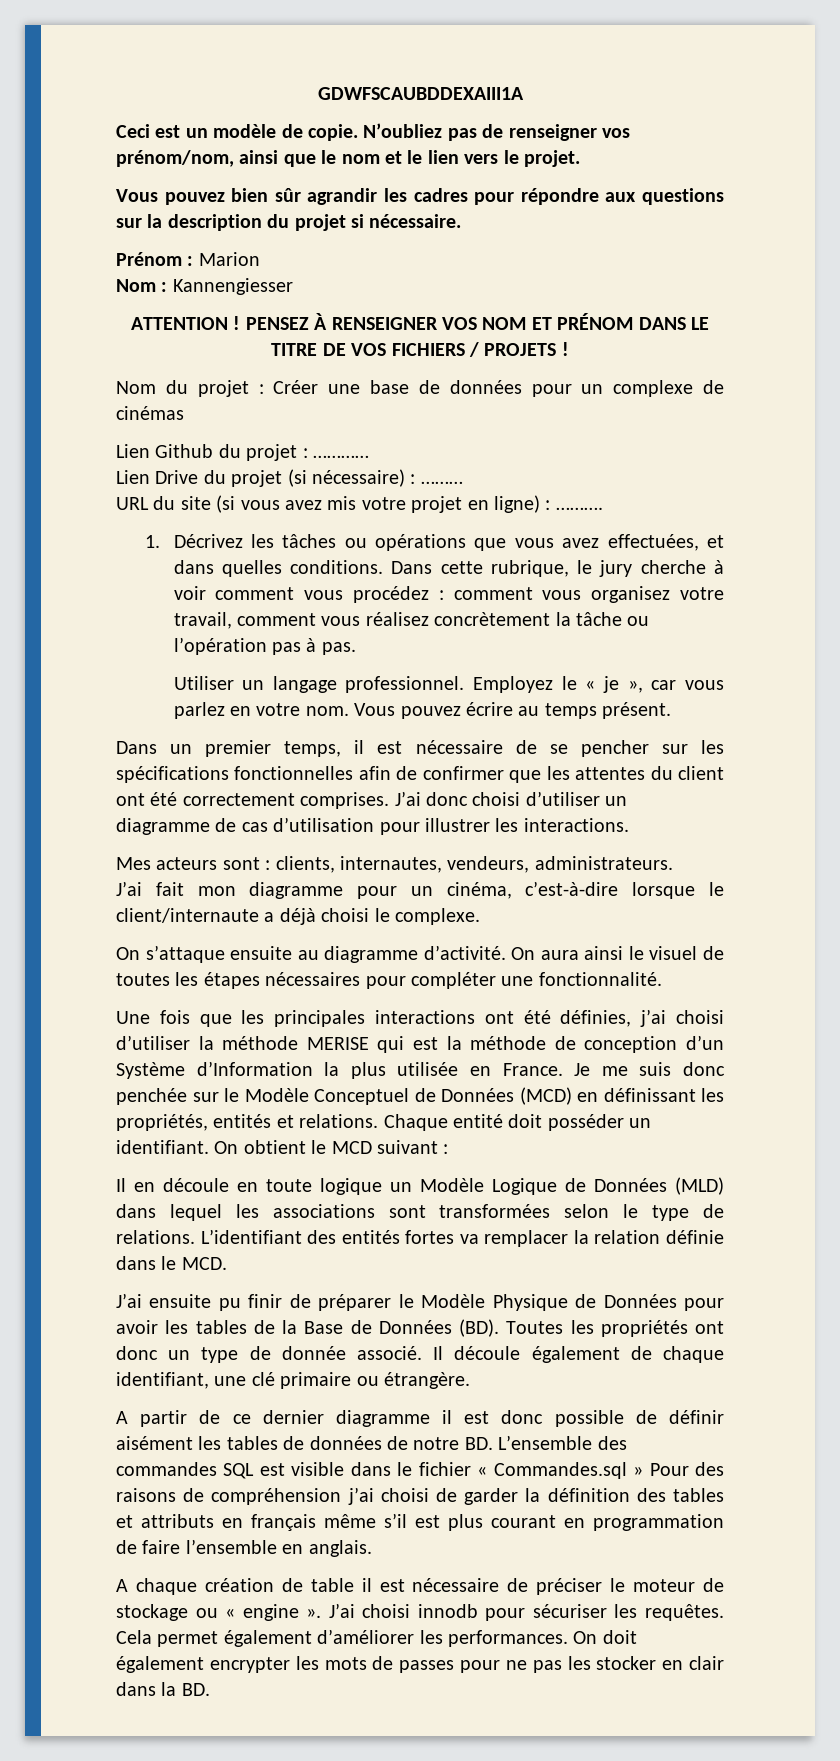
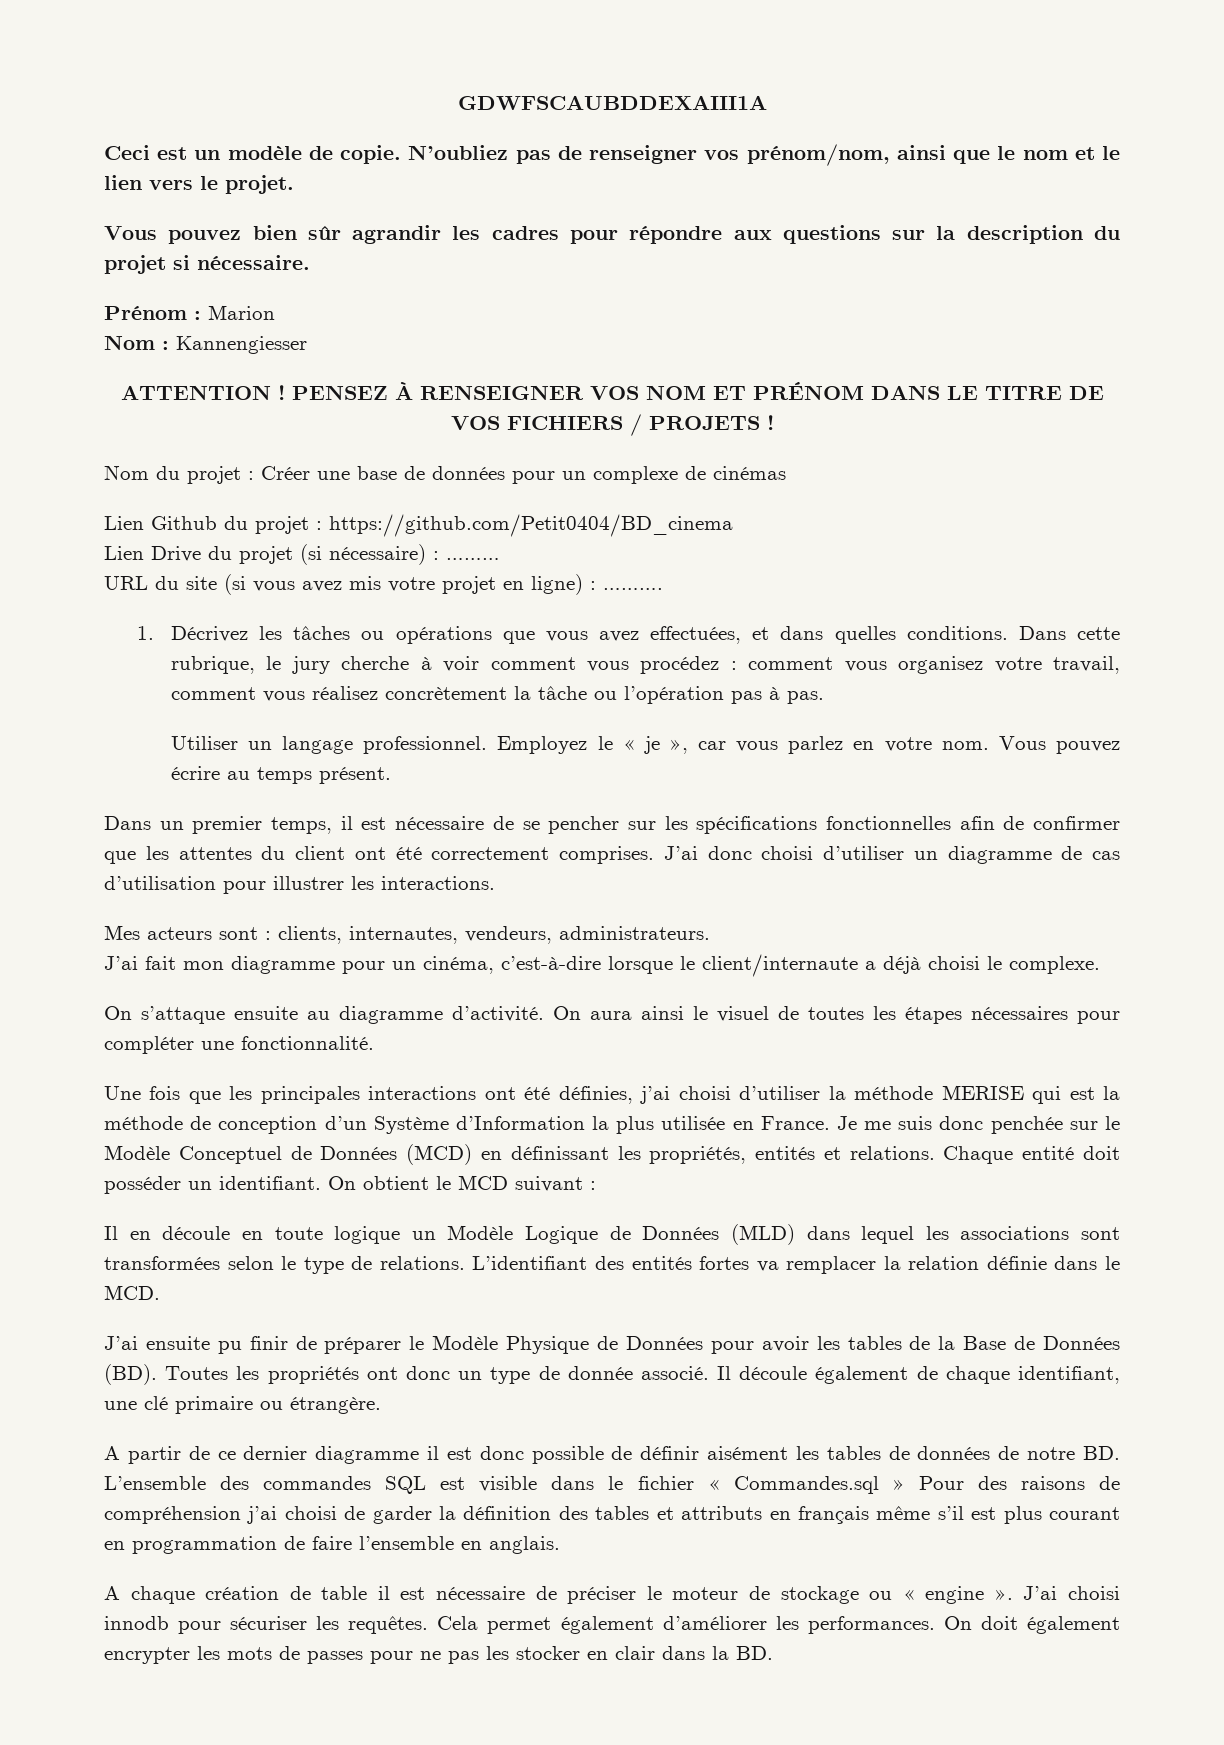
- Lien Github du projet : …………
+ Lien Github du projet : https://github.com/Petit0404/BD_cinema

